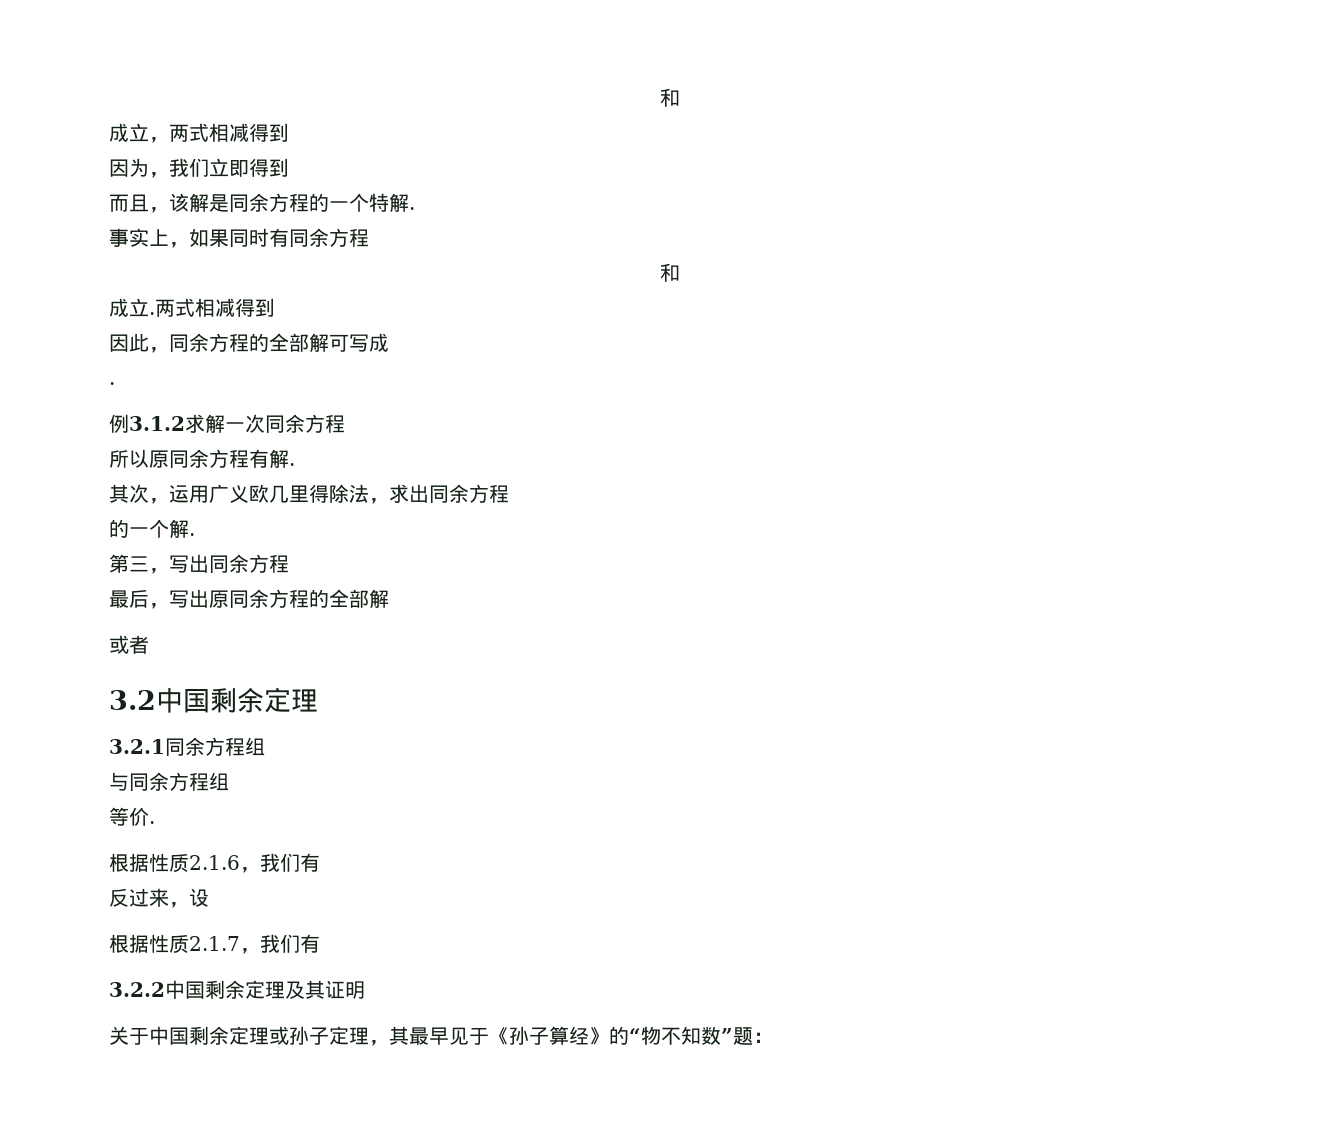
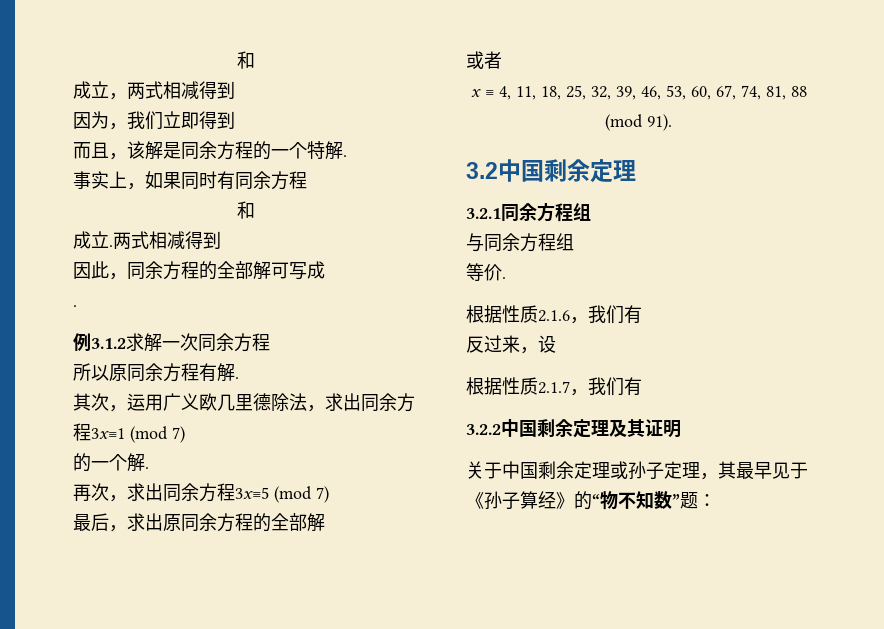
- 其次，运用广义欧几里得除法，求出同余方程
+ 其次，运用广义欧几里德除法，求出同余方程3x≡1 (mod 7)
- 第三，写出同余方程
+ 再次，求出同余方程3x≡5 (mod 7)
- 最后，写出原同余方程的全部解
+ 最后，求出原同余方程的全部解
+ x ≡ 4, 11, 18, 25, 32, 39, 46, 53, 60, 67, 74, 81, 88 (mod 91).

